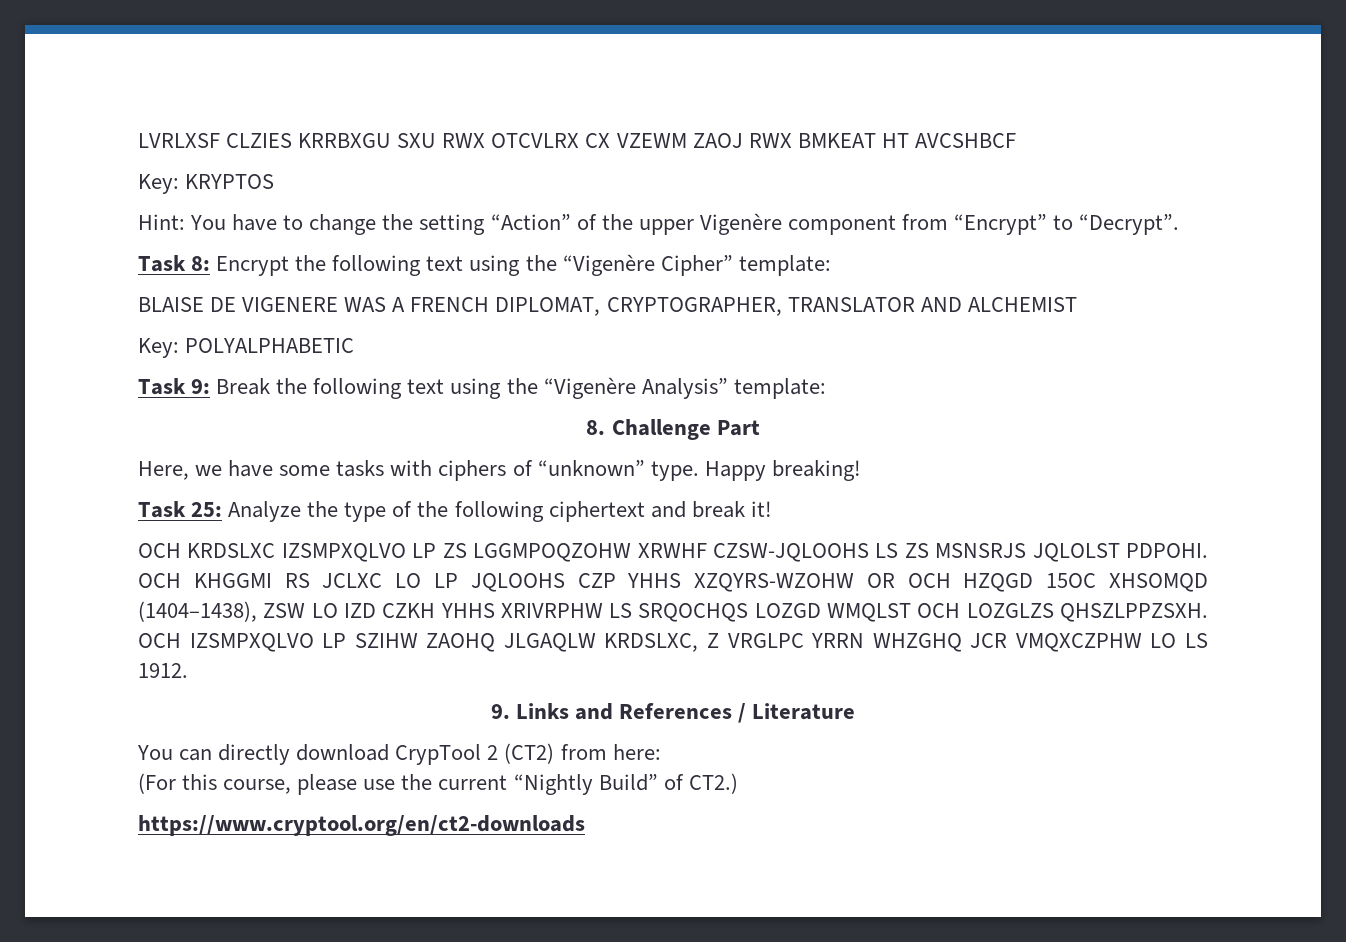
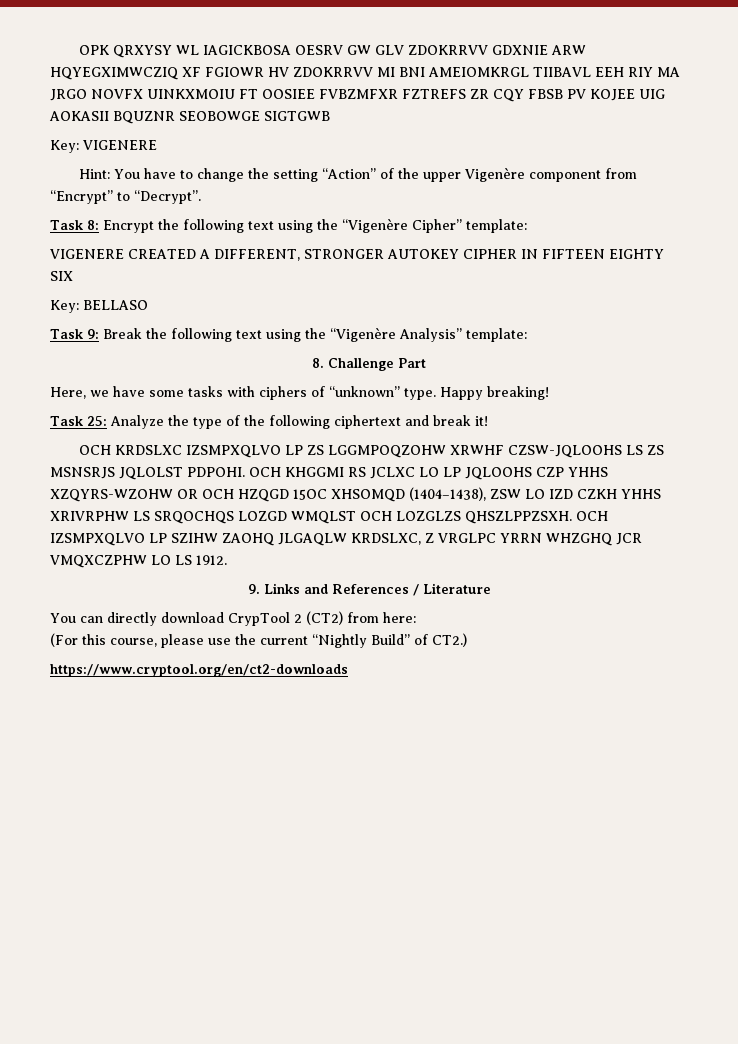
- LVRLXSF CLZIES KRRBXGU SXU RWX OTCVLRX CX VZEWM ZAOJ RWX BMKEAT HT AVCSHBCF
- Key: KRYPTOS
+ OPK QRXYSY WL IAGICKBOSA OESRV GW GLV ZDOKRRVV GDXNIE ARW HQYEGXIMWCZIQ XF FGIOWR HV ZDOKRRVV MI BNI AMEIOMKRGL TIIBAVL EEH RIY MA JRGO NOVFX UINKXMOIU FT OOSIEE FVBZMFXR FZTREFS ZR CQY FBSB PV KOJEE UIG AOKASII BQUZNR SEOBOWGE SIGTGWB
+ Key: VIGENERE
- BLAISE DE VIGENERE WAS A FRENCH DIPLOMAT, CRYPTOGRAPHER, TRANSLATOR AND ALCHEMIST
- Key: POLYALPHABETIC
+ VIGENERE CREATED A DIFFERENT, STRONGER AUTOKEY CIPHER IN FIFTEEN EIGHTY SIX
+ Key: BELLASO

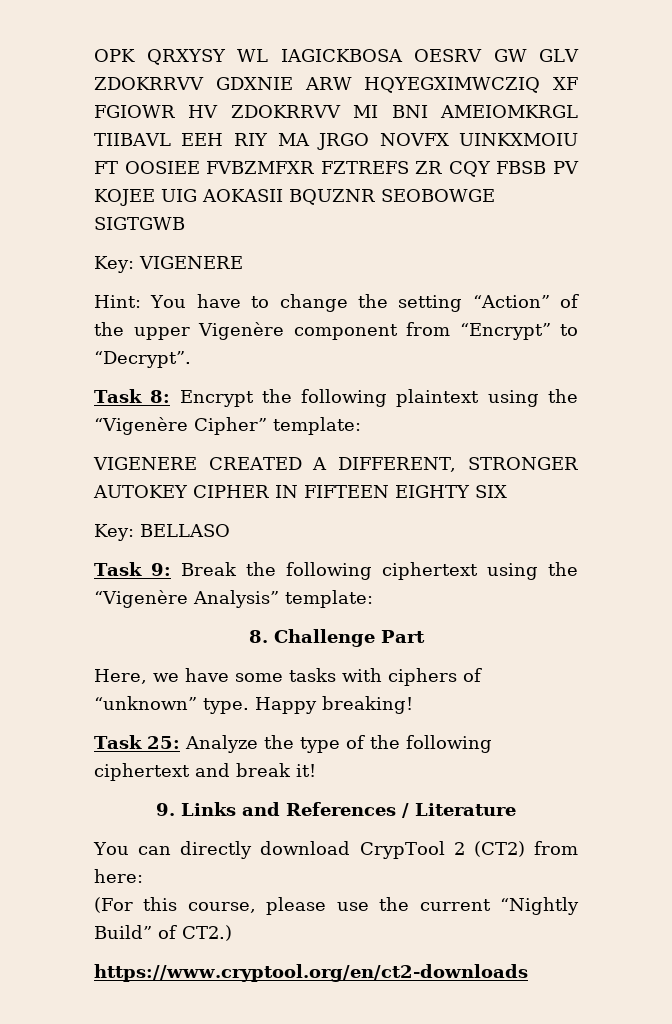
- Task 8: Encrypt the following text using the “Vigenère Cipher” template:
+ Task 8: Encrypt the following plaintext using the “Vigenère Cipher” template:
- Task 9: Break the following text using the “Vigenère Analysis” template:
+ Task 9: Break the following ciphertext using the “Vigenère Analysis” template:
- OCH KRDSLXC IZSMPXQLVO LP ZS LGGMPOQZOHW XRWHF CZSW-JQLOOHS LS ZS MSNSRJS JQLOLST PDPOHI. OCH KHGGMI RS JCLXC LO LP JQLOOHS CZP YHHS XZQYRS-WZOHW OR OCH HZQGD 15OC XHSOMQD (1404–1438), ZSW LO IZD CZKH YHHS XRIVRPHW LS SRQOCHQS LOZGD WMQLST OCH LOZGLZS QHSZLPPZSXH. OCH IZSMPXQLVO LP SZIHW ZAOHQ JLGAQLW KRDSLXC, Z VRGLPC YRRN WHZGHQ JCR VMQXCZPHW LO LS 1912.

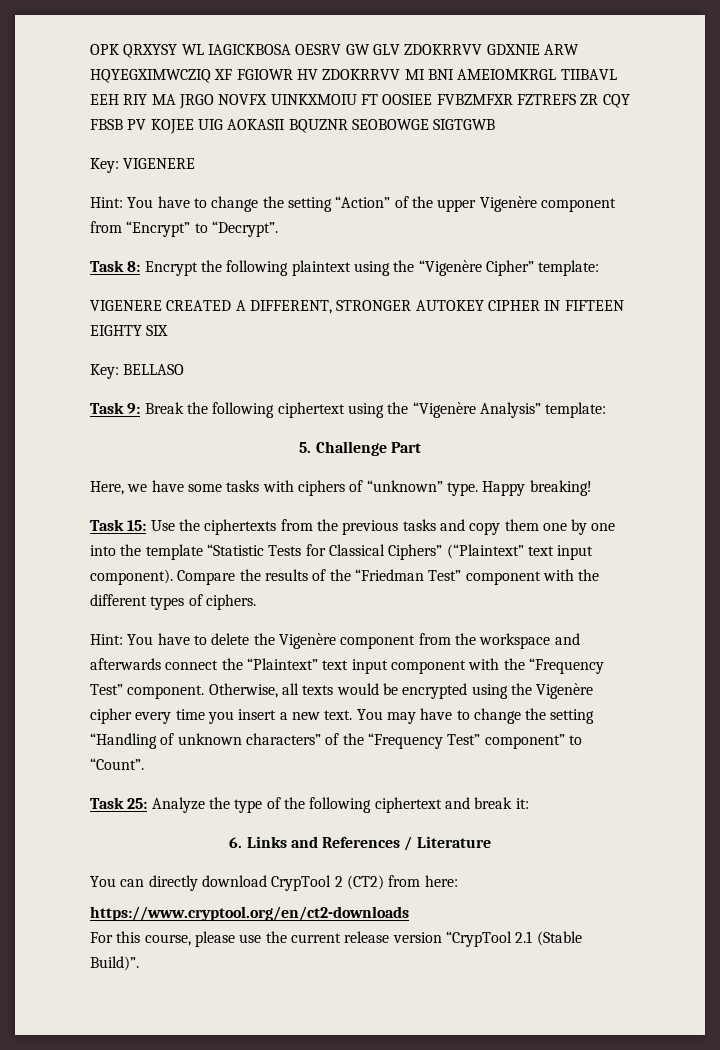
- 8. Challenge Part
+ 5. Challenge Part
+ Task 15: Use the ciphertexts from the previous tasks and copy them one by one into the template “Statistic Tests for Classical Ciphers” (“Plaintext” text input component). Compare the results of the “Friedman Test” component with the different types of ciphers.
+ Hint: You have to delete the Vigenère component from the workspace and afterwards connect the “Plaintext” text input component with the “Frequency Test” component. Otherwise, all texts would be encrypted using the Vigenère cipher every time you insert a new text. You may have to change the setting “Handling of unknown characters” of the “Frequency Test” component” to “Count”.
- Task 25: Analyze the type of the following ciphertext and break it!
- 9. Links and References / Literature
+ Task 25: Analyze the type of the following ciphertext and break it:
+ 6. Links and References / Literature
- (For this course, please use the current “Nightly Build” of CT2.)
  https://www.cryptool.org/en/ct2-downloads
+ For this course, please use the current release version “CrypTool 2.1 (Stable Build)”.

